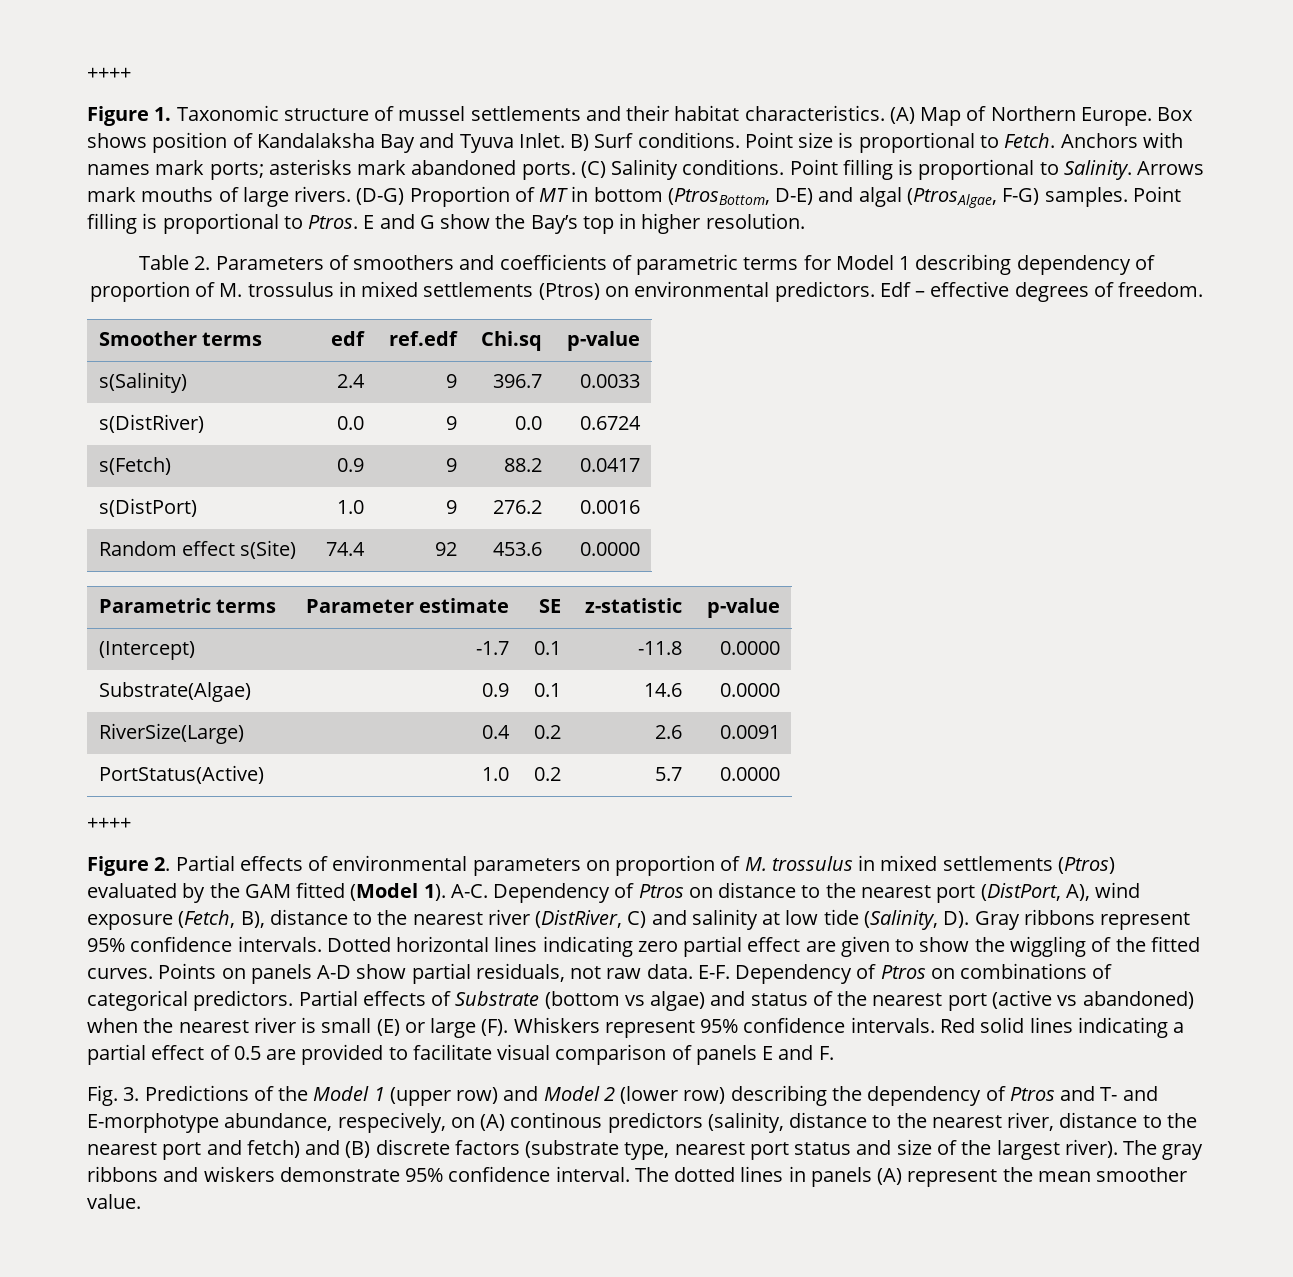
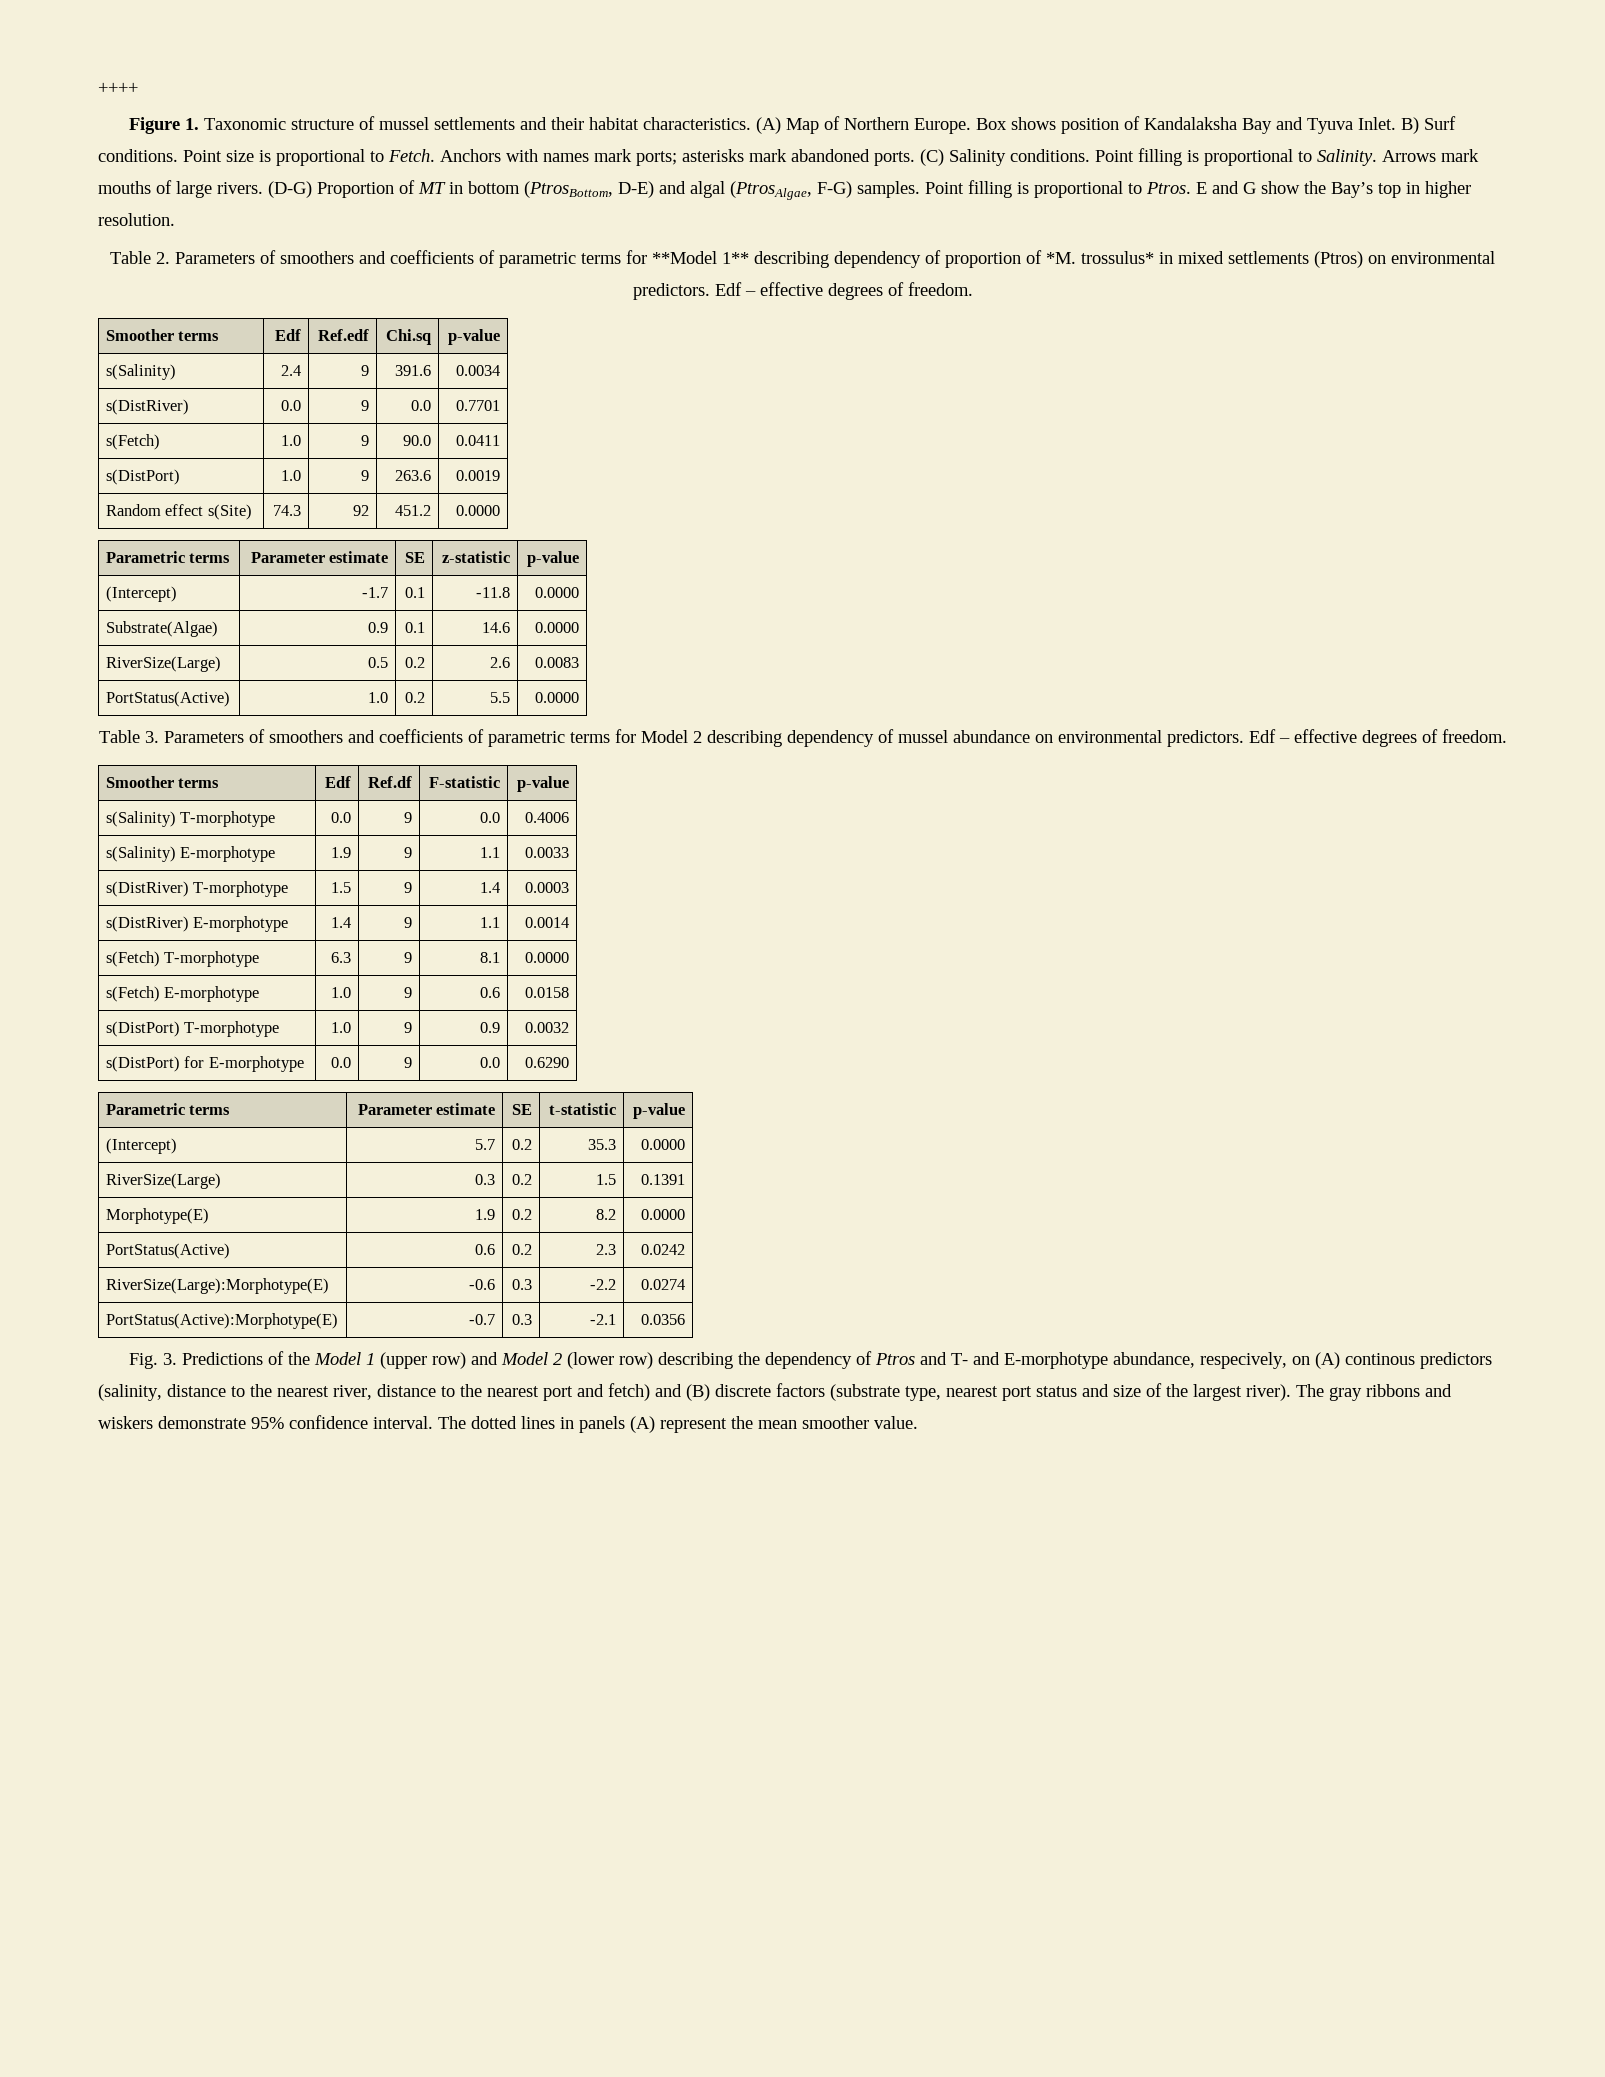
- Table 2. Parameters of smoothers and coefficients of parametric terms for Model 1 describing dependency of proportion of M. trossulus in mixed settlements (Ptros) on environmental predictors.
+ Table 2. Parameters of smoothers and coefficients of parametric terms for **Model 1** describing dependency of proportion of *M. trossulus* in mixed settlements (Ptros) on environmental predictors.
- Smoother terms | edf | ref.edf | Chi.sq | p-value
+ Smoother terms | Edf | Ref.edf | Chi.sq | p-value
- s(Salinity) | 2.4 | 9 | 396.7 | 0.0033
+ s(Salinity) | 2.4 | 9 | 391.6 | 0.0034
- s(DistRiver) | 0.0 | 9 | 0.0 | 0.6724
+ s(DistRiver) | 0.0 | 9 | 0.0 | 0.7701
- s(Fetch) | 0.9 | 9 | 88.2 | 0.0417
+ s(Fetch) | 1.0 | 9 | 90.0 | 0.0411
- s(DistPort) | 1.0 | 9 | 276.2 | 0.0016
+ s(DistPort) | 1.0 | 9 | 263.6 | 0.0019
- Random effect s(Site) | 74.4 | 92 | 453.6 | 0.0000
+ Random effect s(Site) | 74.3 | 92 | 451.2 | 0.0000
- RiverSize(Large) | 0.4 | 0.2 | 2.6 | 0.0091
+ RiverSize(Large) | 0.5 | 0.2 | 2.6 | 0.0083
- PortStatus(Active) | 1.0 | 0.2 | 5.7 | 0.0000
- ++++
- Figure 2. Partial effects of environmental parameters on proportion of M. trossulus in mixed settlements (Ptros) evaluated by the GAM fitted (Model 1). A-C. Dependency of Ptros on distance to the nearest port (DistPort, A), wind exposure (Fetch, B), distance to the nearest river (DistRiver, C) and salinity at low tide (Salinity, D). Gray ribbons represent 95% confidence intervals. Dotted horizontal lines indicating zero partial effect are given to show the wiggling of the fitted curves. Points on panels A-D show partial residuals, not raw data. E-F. Dependency of Ptros on combinations of categorical predictors. Partial effects of Substrate (bottom vs algae) and status of the nearest port (active vs abandoned) when the nearest river is small (E) or large (F). Whiskers represent 95% confidence intervals. Red solid lines indicating a partial effect of 0.5 are provided to facilitate visual comparison of panels E and F.
+ PortStatus(Active) | 1.0 | 0.2 | 5.5 | 0.0000
+ Table 3. Parameters of smoothers and coefficients of parametric terms for Model 2 describing dependency of mussel abundance on environmental predictors. Edf – effective degrees of freedom.
+ Smoother terms | Edf | Ref.df | F-statistic | p-value
+ s(Salinity) T-morphotype | 0.0 | 9 | 0.0 | 0.4006
+ s(Salinity) E-morphotype | 1.9 | 9 | 1.1 | 0.0033
+ s(DistRiver) T-morphotype | 1.5 | 9 | 1.4 | 0.0003
+ s(DistRiver) E-morphotype | 1.4 | 9 | 1.1 | 0.0014
+ s(Fetch) T-morphotype | 6.3 | 9 | 8.1 | 0.0000
+ s(Fetch) E-morphotype | 1.0 | 9 | 0.6 | 0.0158
+ s(DistPort) T-morphotype | 1.0 | 9 | 0.9 | 0.0032
+ s(DistPort) for E-morphotype | 0.0 | 9 | 0.0 | 0.6290
+ Parametric terms | Parameter estimate | SE | t-statistic | p-value
+ (Intercept) | 5.7 | 0.2 | 35.3 | 0.0000
+ RiverSize(Large) | 0.3 | 0.2 | 1.5 | 0.1391
+ Morphotype(E) | 1.9 | 0.2 | 8.2 | 0.0000
+ PortStatus(Active) | 0.6 | 0.2 | 2.3 | 0.0242
+ RiverSize(Large):Morphotype(E) | -0.6 | 0.3 | -2.2 | 0.0274
+ PortStatus(Active):Morphotype(E) | -0.7 | 0.3 | -2.1 | 0.0356

